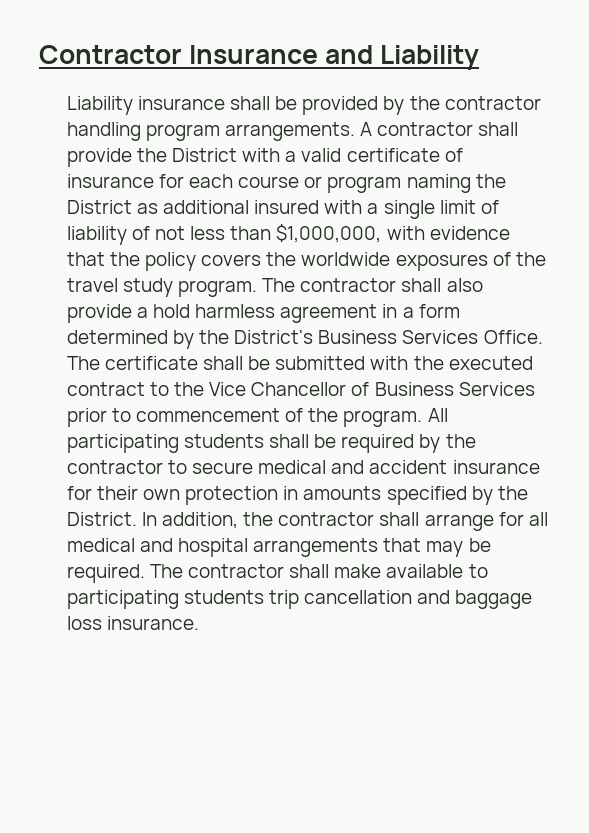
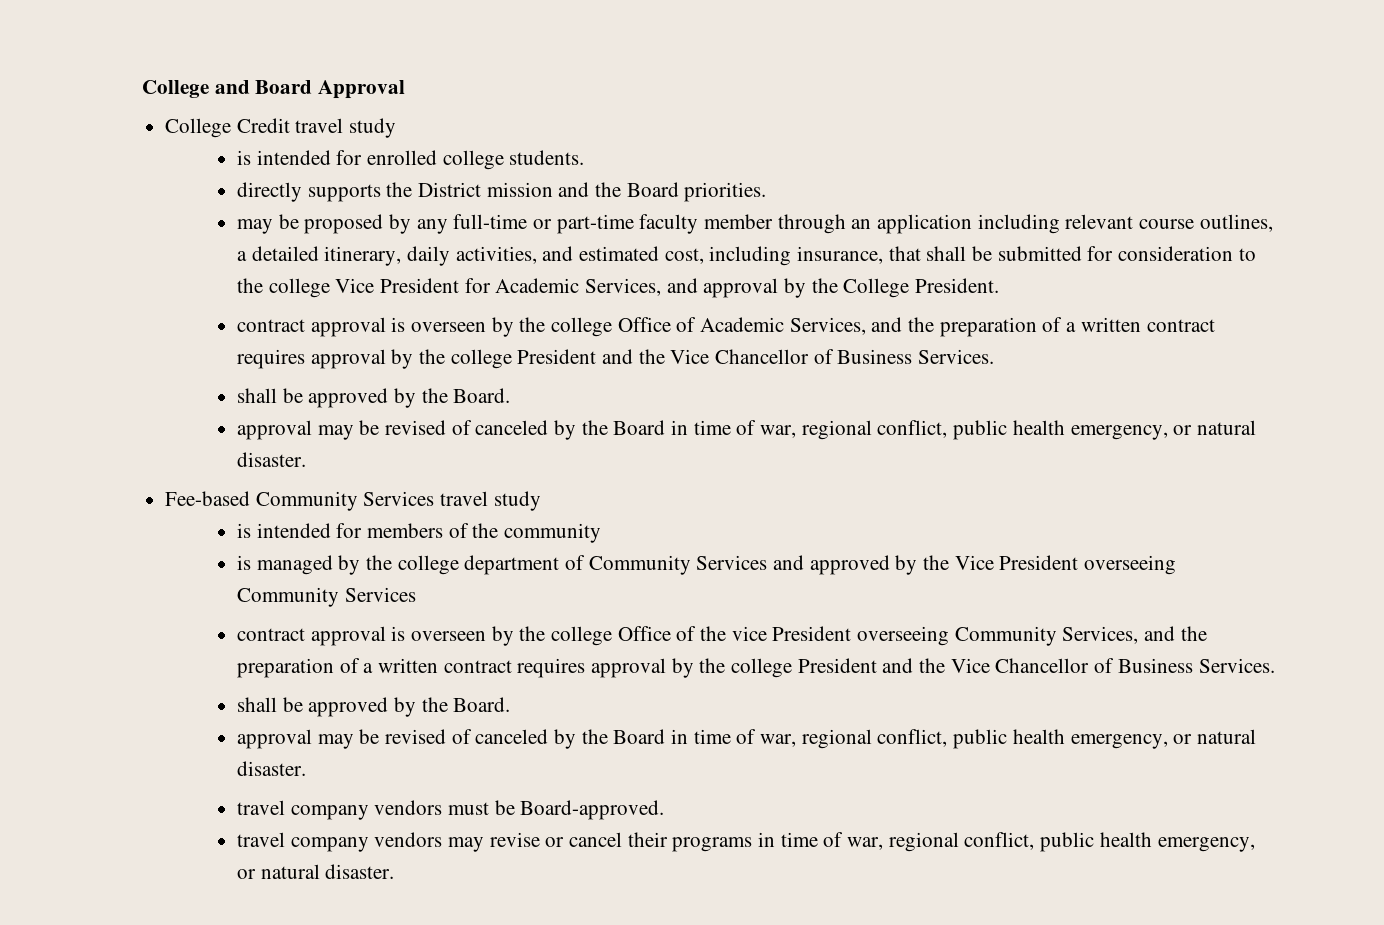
- Contractor Insurance and Liability
- Liability insurance shall be provided by the contractor handling program arrangements. A contractor shall provide the District with a valid certificate of insurance for each course or program naming the District as additional insured with a single limit of liability of not less than $1,000,000, with evidence that the policy covers the worldwide exposures of the travel study program. The contractor shall also provide a hold harmless agreement in a form determined by the District's Business Services Office. The certificate shall be submitted with the executed contract to the Vice Chancellor of Business Services prior to commencement of the program. All participating students shall be required by the contractor to secure medical and accident insurance for their own protection in amounts specified by the District. In addition, the contractor shall arrange for all medical and hospital arrangements that may be required. The contractor shall make available to participating students trip cancellation and baggage loss insurance.
+ College and Board Approval
+ College Credit travel study
+ is intended for enrolled college students.
+ directly supports the District mission and the Board priorities.
+ may be proposed by any full-time or part-time faculty member through an application including relevant course outlines, a detailed itinerary, daily activities, and estimated cost, including insurance, that shall be submitted for consideration to the college Vice President for Academic Services, and approval by the College President.
+ contract approval is overseen by the college Office of Academic Services, and the preparation of a written contract requires approval by the college President and the Vice Chancellor of Business Services.
+ shall be approved by the Board.
+ approval may be revised of canceled by the Board in time of war, regional conflict, public health emergency, or natural disaster.
+ Fee-based Community Services travel study
+ is intended for members of the community
+ is managed by the college department of Community Services and approved by the Vice President overseeing Community Services
+ contract approval is overseen by the college Office of the vice President overseeing Community Services, and the preparation of a written contract requires approval by the college President and the Vice Chancellor of Business Services.
+ shall be approved by the Board.
+ approval may be revised of canceled by the Board in time of war, regional conflict, public health emergency, or natural disaster.
+ travel company vendors must be Board-approved.
+ travel company vendors may revise or cancel their programs in time of war, regional conflict, public health emergency, or natural disaster.

